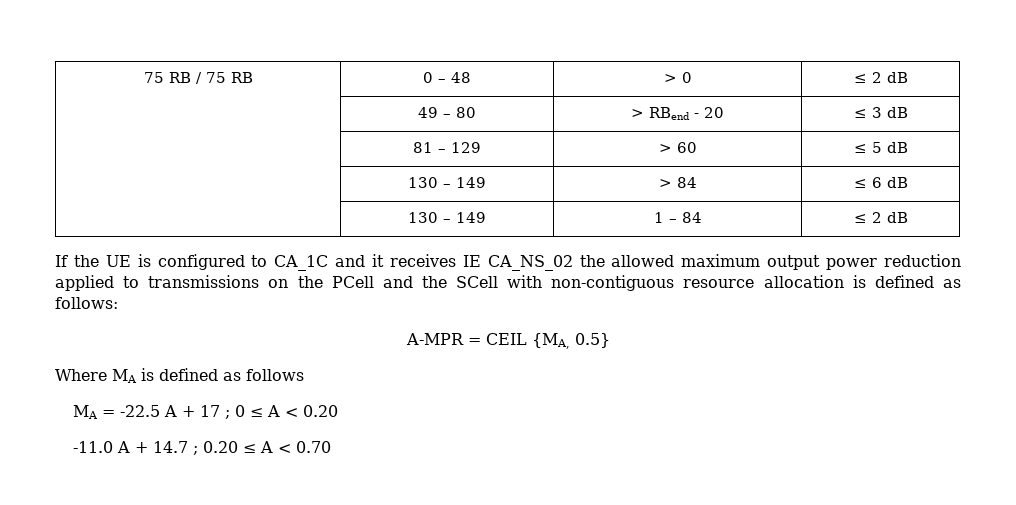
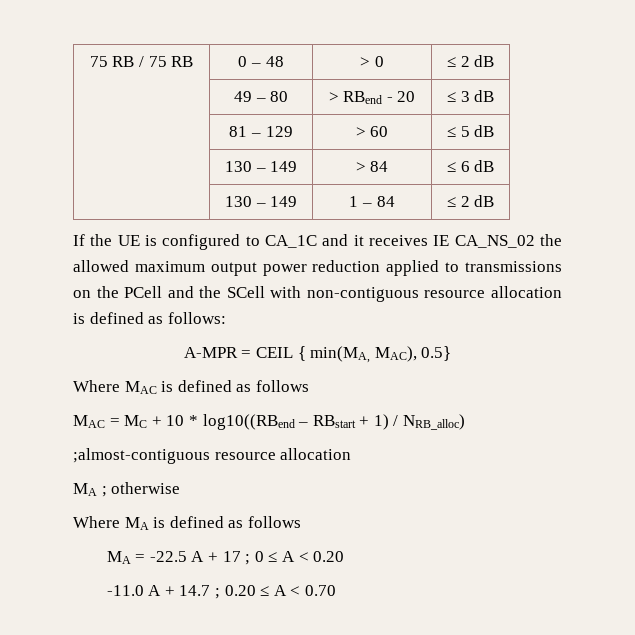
- A-MPR = CEIL {MA, 0.5}
+ A-MPR = CEIL { min(MA, MAC), 0.5}
+ Where MAC is defined as follows
+ MAC = MC + 10 * log10((RBend – RBstart + 1) / NRB_alloc)
+ ;almost-contiguous resource allocation
+ MA ; otherwise

